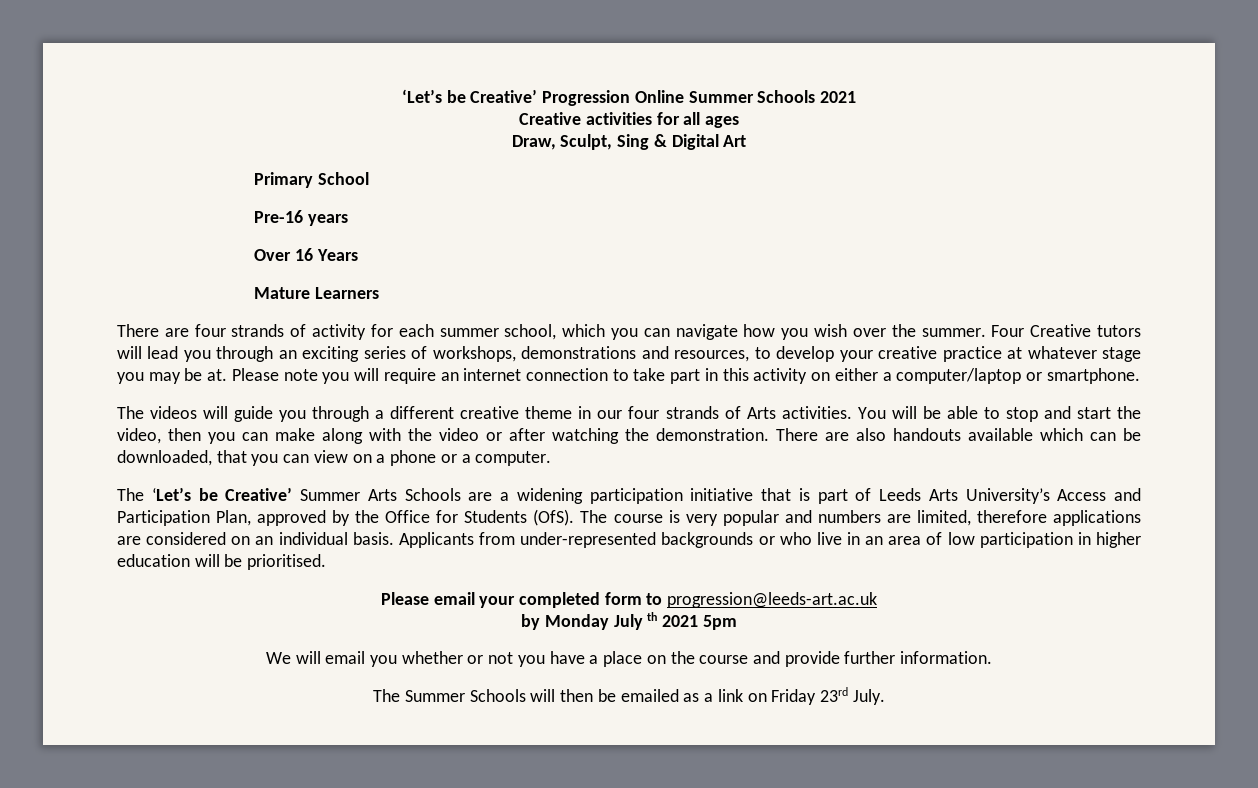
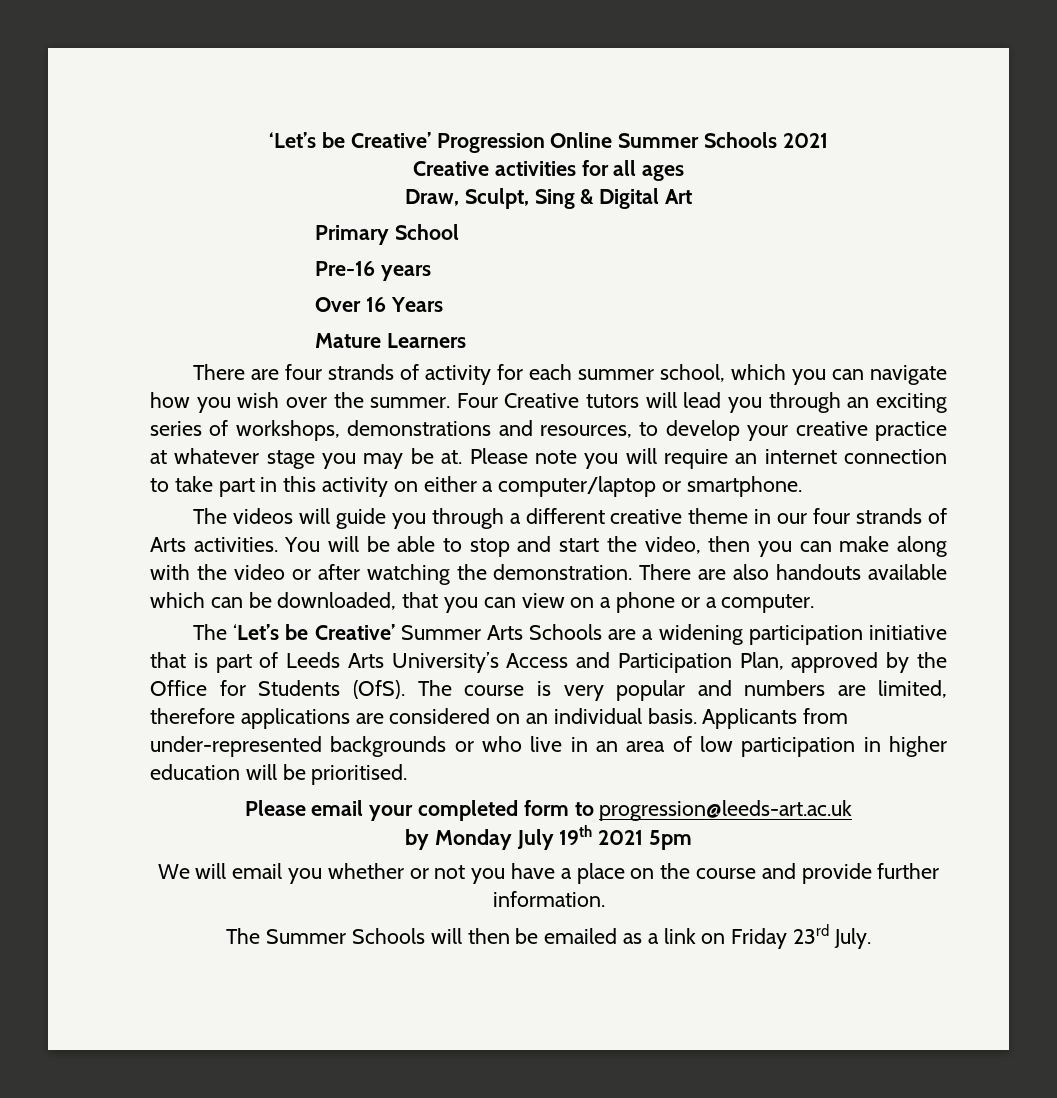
- by Monday July th 2021 5pm
+ by Monday July 19th 2021 5pm

